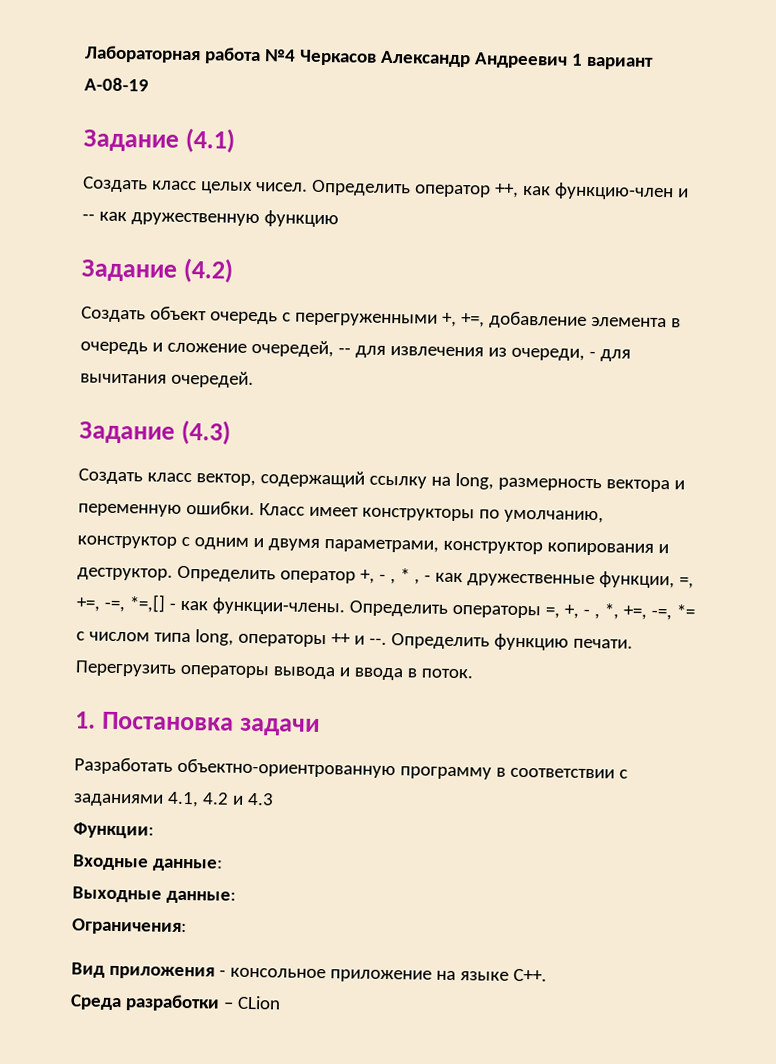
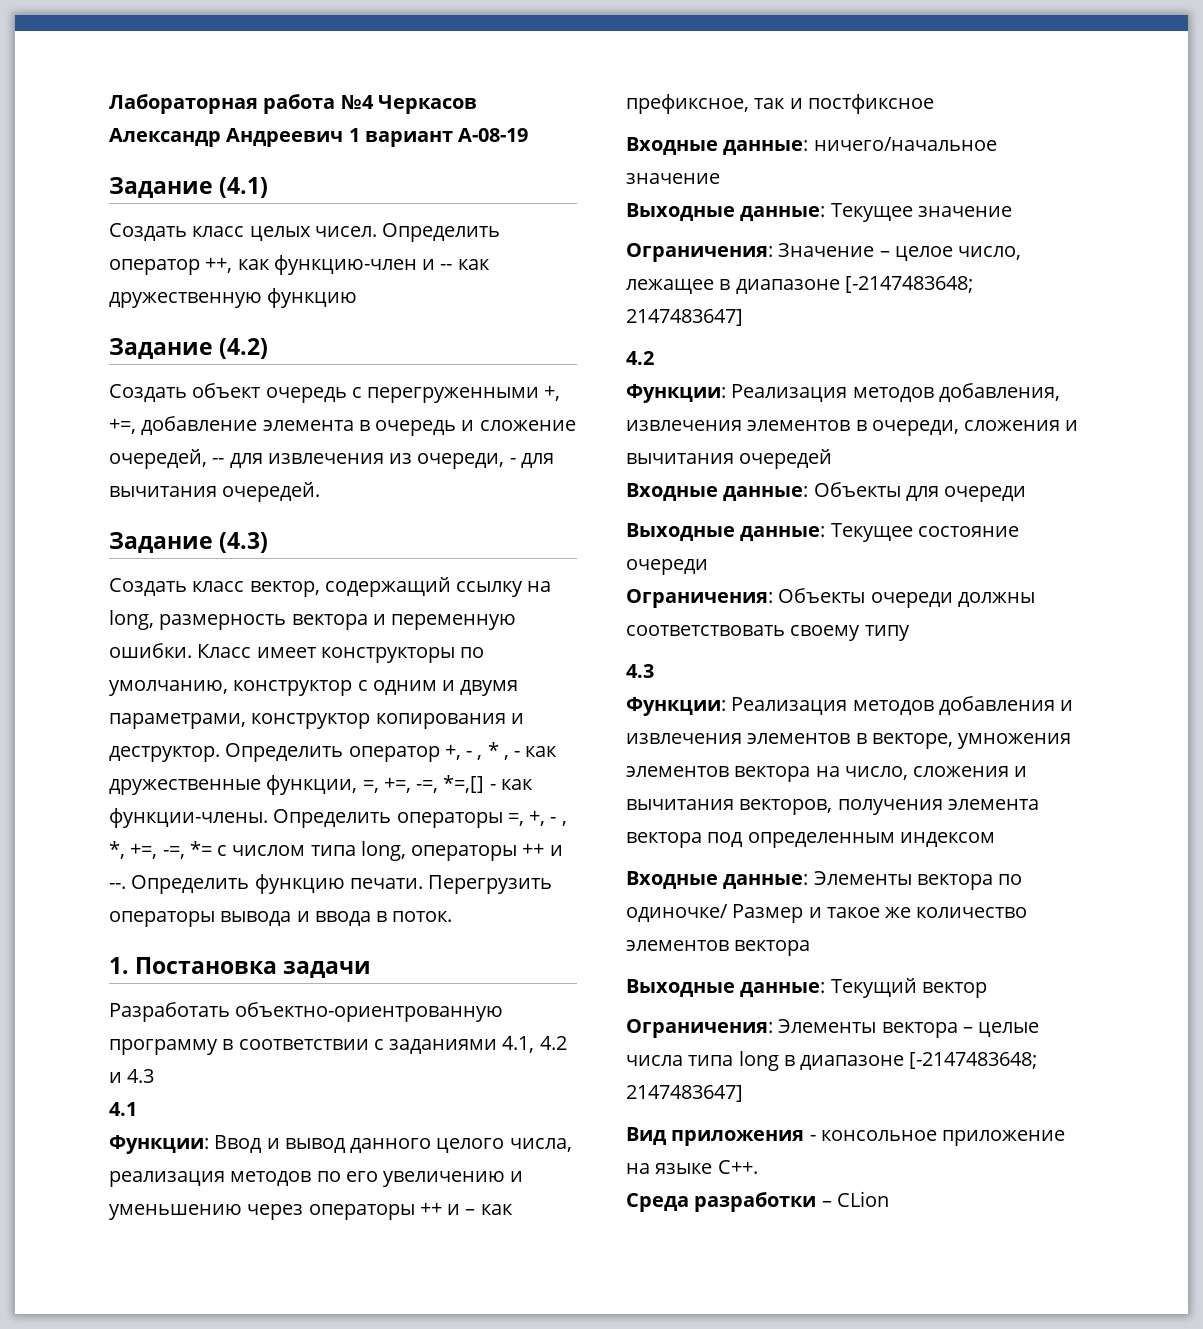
- Функции:
- Входные данные:
- Выходные данные:
- Ограничения:
+ 4.1
+ Функции: Ввод и вывод данного целого числа, реализация методов по его увеличению и уменьшению через операторы ++ и – как префиксное, так и постфиксное
+ Входные данные: ничего/начальное значение
+ Выходные данные: Текущее значение
+ Ограничения: Значение – целое число, лежащее в диапазоне [-2147483648; 2147483647]
+ 4.2
+ Функции: Реализация методов добавления, извлечения элементов в очереди, сложения и вычитания очередей
+ Входные данные: Объекты для очереди
+ Выходные данные: Текущее состояние очереди
+ Ограничения: Объекты очереди должны соответствовать своему типу
+ 4.3
+ Функции: Реализация методов добавления и извлечения элементов в векторе, умножения элементов вектора на число, сложения и вычитания векторов, получения элемента вектора под определенным индексом
+ Входные данные: Элементы вектора по одиночке/ Размер и такое же количество элементов вектора
+ Выходные данные: Текущий вектор
+ Ограничения: Элементы вектора – целые числа типа long в диапазоне [-2147483648; 2147483647]

